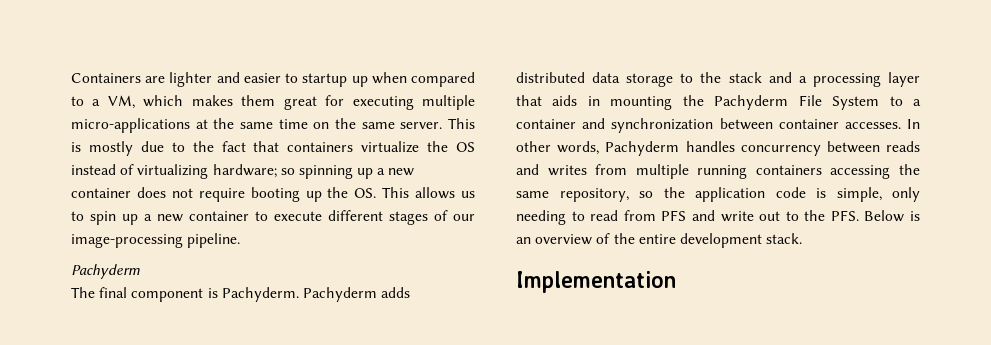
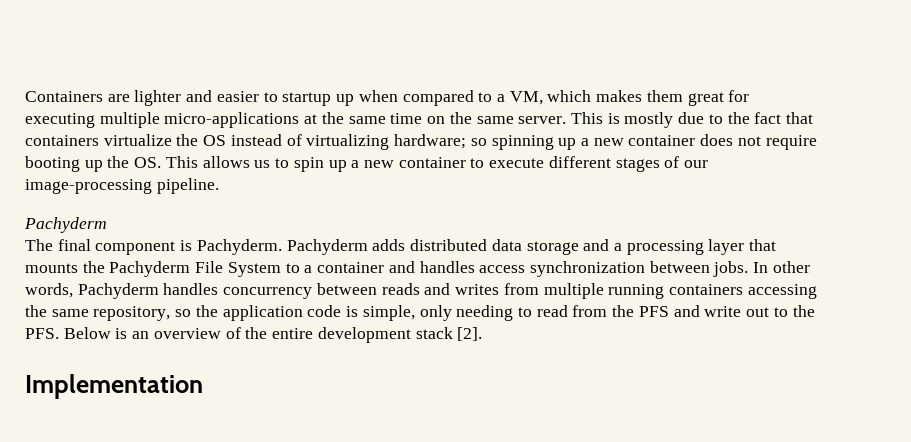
- Pachyderm adds distributed data storage to the stack and a processing layer that aids in mounting the Pachyderm File System to a container and synchronization between container accesses.
+ Pachyderm adds distributed data storage and a processing layer that mounts the Pachyderm File System to a container and handles access synchronization between jobs.
- In other words, Pachyderm handles concurrency between reads and writes from multiple running containers accessing the same repository, so the application code is simple, only needing to read from PFS and write out to the PFS. Below is an overview of the entire development stack.
+ In other words, Pachyderm handles concurrency between reads and writes from multiple running containers accessing the same repository, so the application code is simple, only needing to read from the PFS and write out to the PFS. Below is an overview of the entire development stack [2].

